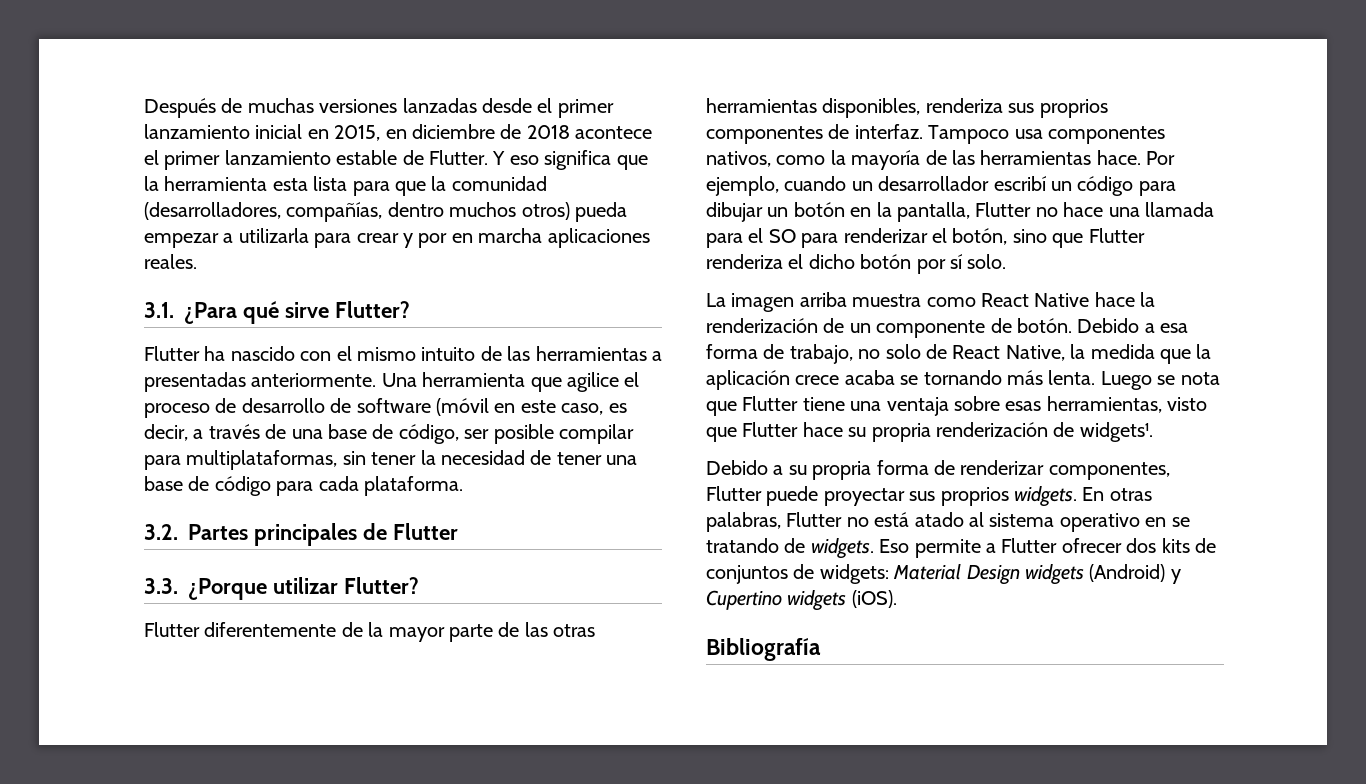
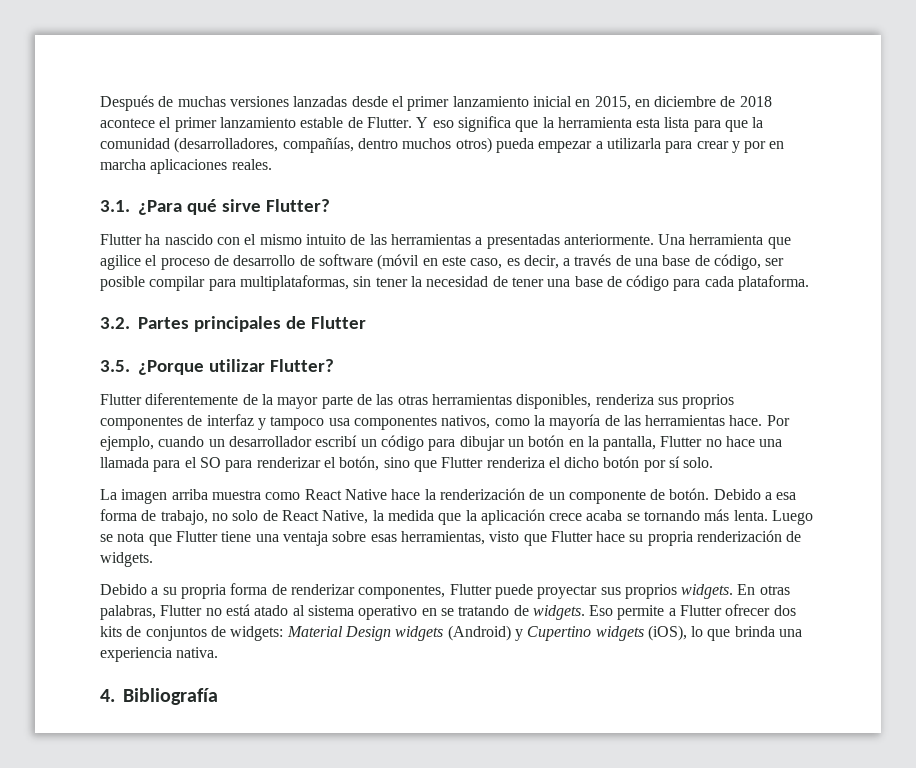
- 3.3. ¿Porque utilizar Flutter?
+ 3.5. ¿Porque utilizar Flutter?
- Flutter diferentemente de la mayor parte de las otras herramientas disponibles, renderiza sus proprios componentes de interfaz. Tampoco usa componentes nativos, como la mayoría de las herramientas hace.
+ Flutter diferentemente de la mayor parte de las otras herramientas disponibles, renderiza sus proprios componentes de interfaz y tampoco usa componentes nativos, como la mayoría de las herramientas hace.
- Luego se nota que Flutter tiene una ventaja sobre esas herramientas, visto que Flutter hace su propria renderización de widgets¹.
+ Luego se nota que Flutter tiene una ventaja sobre esas herramientas, visto que Flutter hace su propria renderización de widgets.
- Eso permite a Flutter ofrecer dos kits de conjuntos de widgets: Material Design widgets (Android) y Cupertino widgets (iOS).
- Bibliografía
+ Eso permite a Flutter ofrecer dos kits de conjuntos de widgets: Material Design widgets (Android) y Cupertino widgets (iOS), lo que brinda una experiencia nativa.
+ 4. Bibliografía

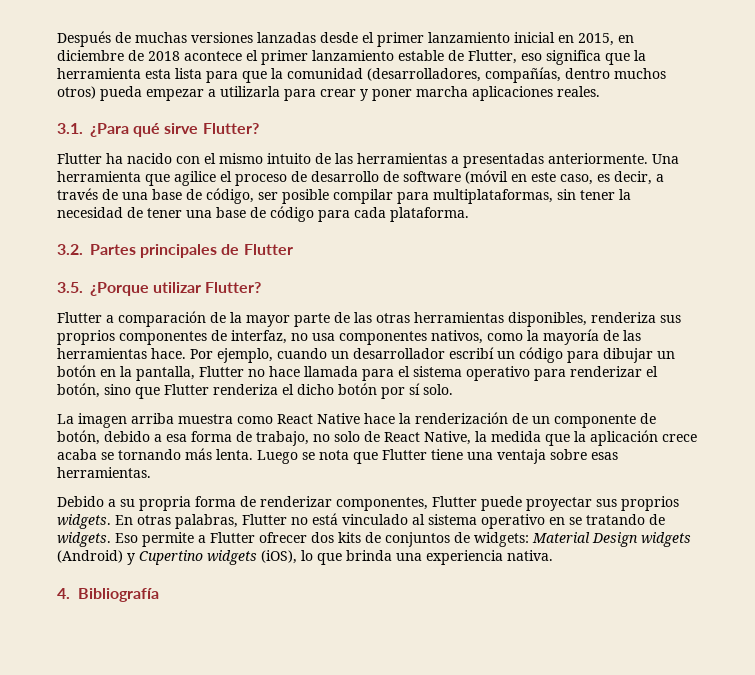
- Después de muchas versiones lanzadas desde el primer lanzamiento inicial en 2015, en diciembre de 2018 acontece el primer lanzamiento estable de Flutter. Y eso significa que la herramienta esta lista para que la comunidad (desarrolladores, compañías, dentro muchos otros) pueda empezar a utilizarla para crear y por en marcha aplicaciones reales.
+ Después de muchas versiones lanzadas desde el primer lanzamiento inicial en 2015, en diciembre de 2018 acontece el primer lanzamiento estable de Flutter, eso significa que la herramienta esta lista para que la comunidad (desarrolladores, compañías, dentro muchos otros) pueda empezar a utilizarla para crear y poner marcha aplicaciones reales.
- Flutter ha nascido con el mismo intuito de las herramientas a presentadas anteriormente.
+ Flutter ha nacido con el mismo intuito de las herramientas a presentadas anteriormente.
- Flutter diferentemente de la mayor parte de las otras herramientas disponibles, renderiza sus proprios componentes de interfaz y tampoco usa componentes nativos, como la mayoría de las herramientas hace.
+ Flutter a comparación de la mayor parte de las otras herramientas disponibles, renderiza sus proprios componentes de interfaz, no usa componentes nativos, como la mayoría de las herramientas hace.
- Por ejemplo, cuando un desarrollador escribí un código para dibujar un botón en la pantalla, Flutter no hace una llamada para el SO para renderizar el botón, sino que Flutter renderiza el dicho botón por sí solo.
+ Por ejemplo, cuando un desarrollador escribí un código para dibujar un botón en la pantalla, Flutter no hace llamada para el sistema operativo para renderizar el botón, sino que Flutter renderiza el dicho botón por sí solo.
- La imagen arriba muestra como React Native hace la renderización de un componente de botón. Debido a esa forma de trabajo, no solo de React Native, la medida que la aplicación crece acaba se tornando más lenta.
+ La imagen arriba muestra como React Native hace la renderización de un componente de botón, debido a esa forma de trabajo, no solo de React Native, la medida que la aplicación crece acaba se tornando más lenta.
- Luego se nota que Flutter tiene una ventaja sobre esas herramientas, visto que Flutter hace su propria renderización de widgets.
+ Luego se nota que Flutter tiene una ventaja sobre esas herramientas.
- En otras palabras, Flutter no está atado al sistema operativo en se tratando de widgets.
+ En otras palabras, Flutter no está vinculado al sistema operativo en se tratando de widgets.

